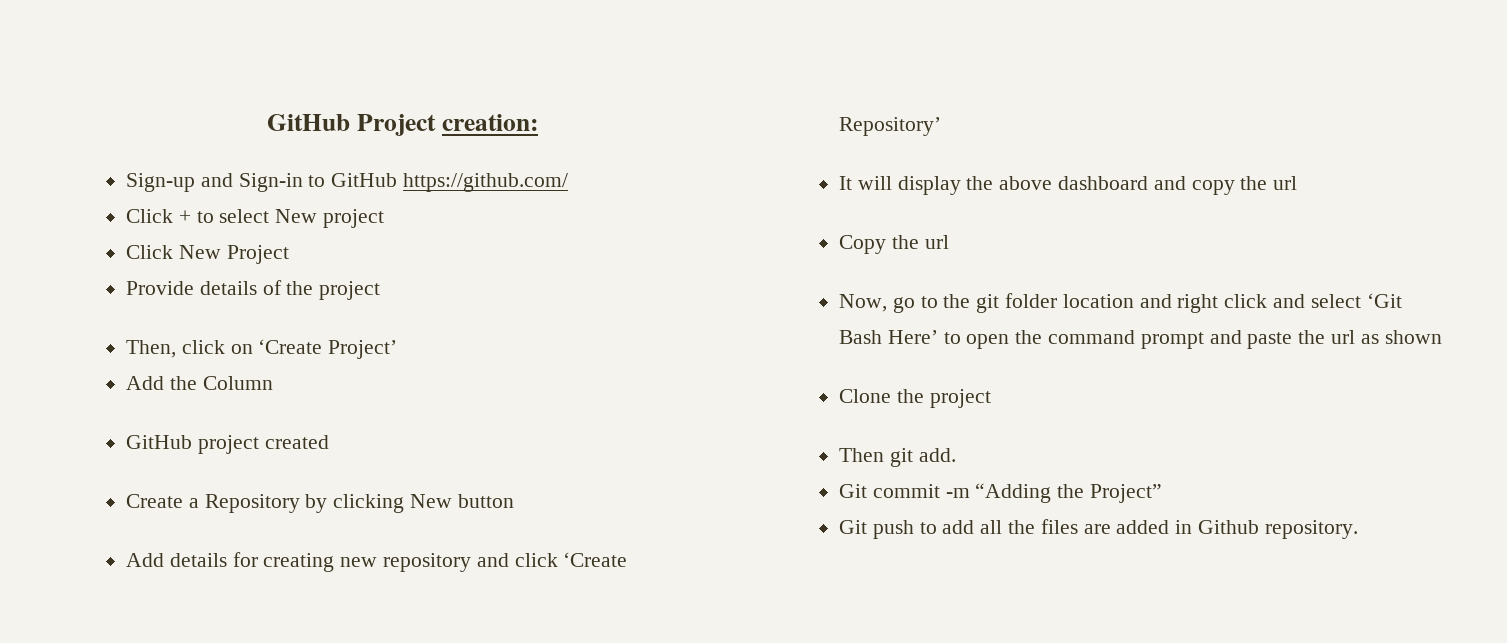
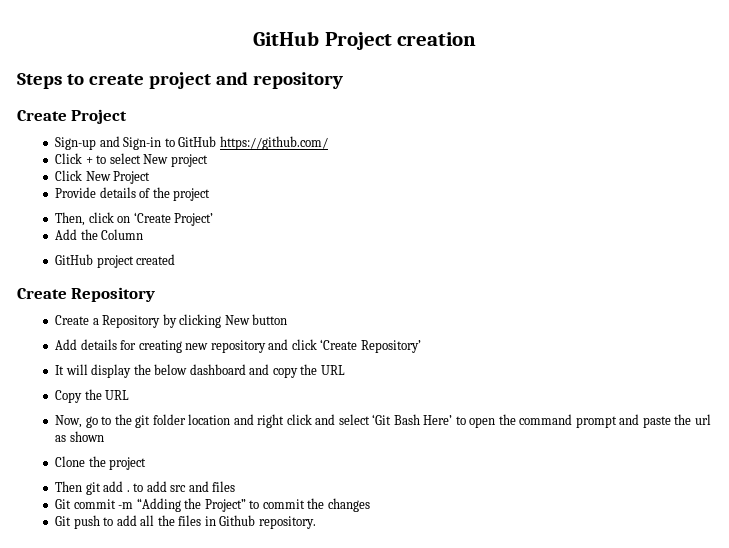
- GitHub Project creation:
+ GitHub Project creation
+ Steps to create project and repository
+ Create Project
+ Create Repository
- It will display the above dashboard and copy the url
+ It will display the below dashboard and copy the URL
- Copy the url
+ Copy the URL
- Then git add.
+ Then git add . to add src and files
- Git commit -m “Adding the Project”
+ Git commit -m “Adding the Project” to commit the changes
- Git push to add all the files are added in Github repository.
+ Git push to add all the files in Github repository.

